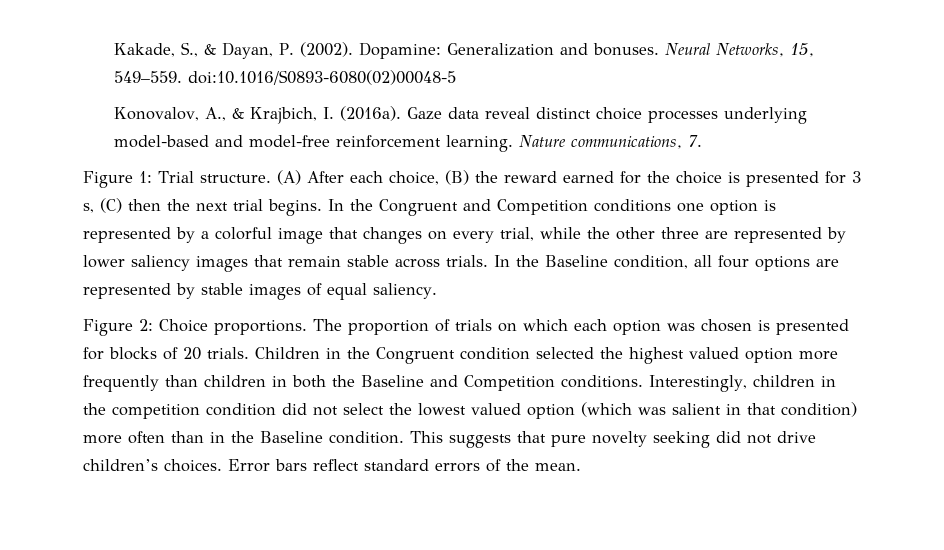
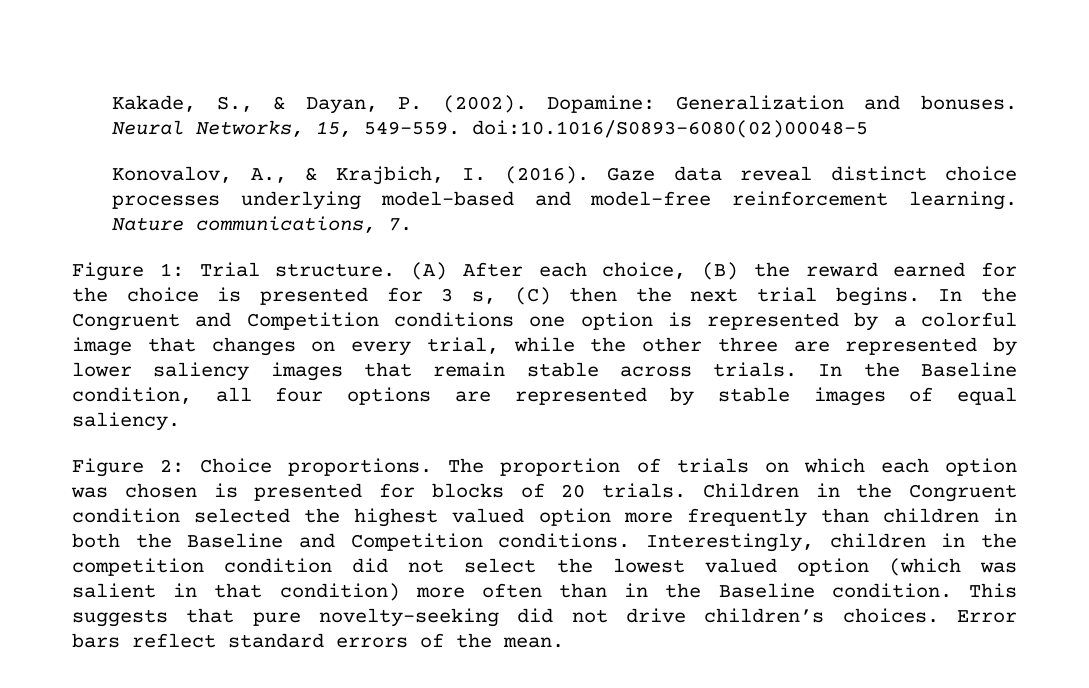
- Konovalov, A., & Krajbich, I. (2016a).
+ Konovalov, A., & Krajbich, I. (2016).
- This suggests that pure novelty seeking did not drive children’s choices.
+ This suggests that pure novelty-seeking did not drive children’s choices.

